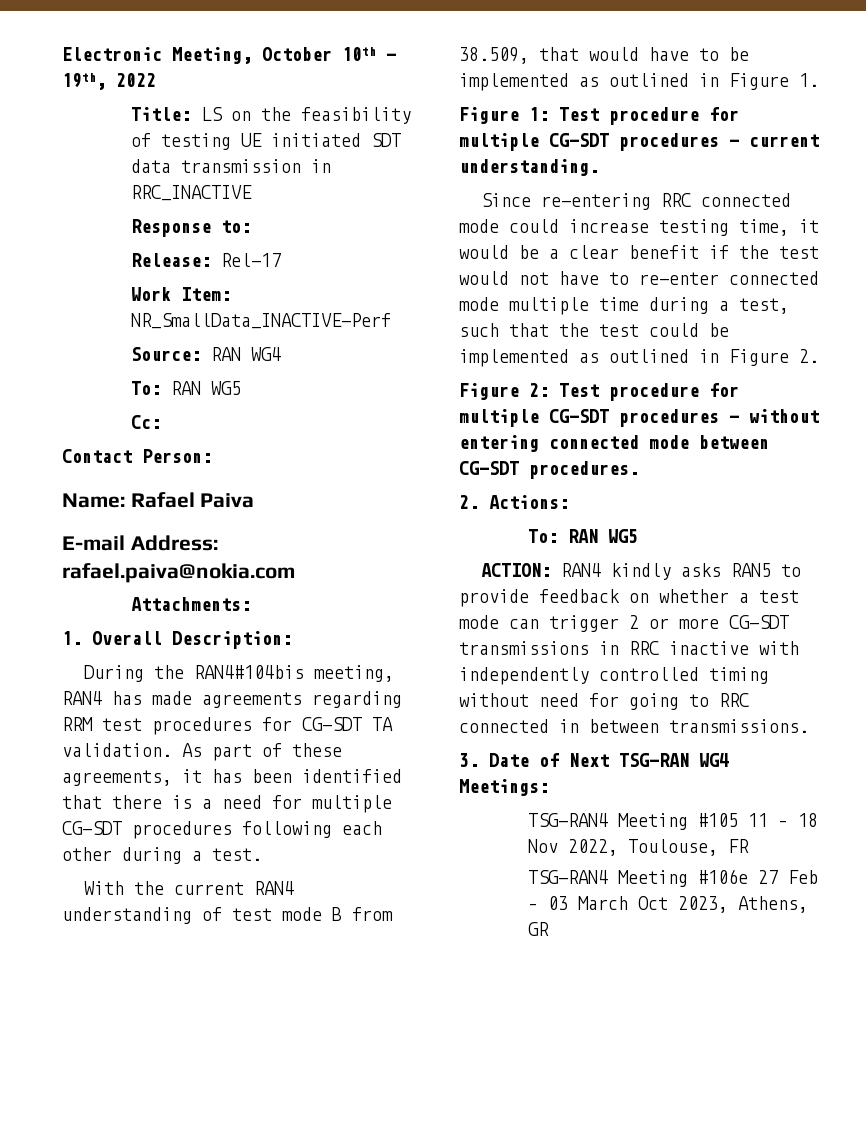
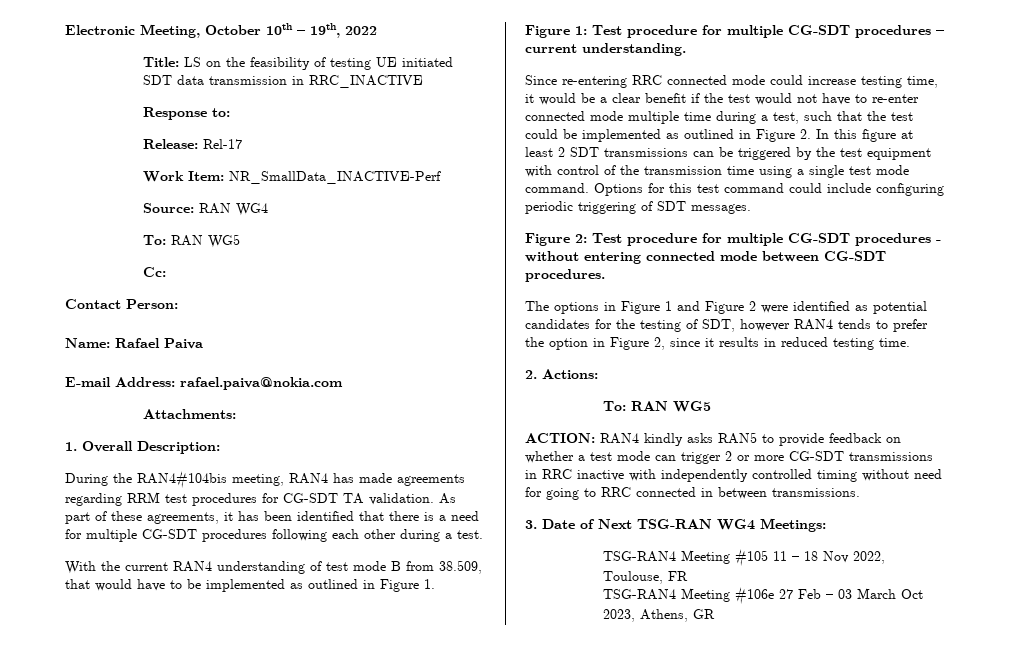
- Since re-entering RRC connected mode could increase testing time, it would be a clear benefit if the test would not have to re-enter connected mode multiple time during a test, such that the test could be implemented as outlined in Figure 2.
+ Since re-entering RRC connected mode could increase testing time, it would be a clear benefit if the test would not have to re-enter connected mode multiple time during a test, such that the test could be implemented as outlined in Figure 2. In this figure at least 2 SDT transmissions can be triggered by the test equipment with control of the transmission time using a single test mode command. Options for this test command could include configuring periodic triggering of SDT messages.
+ The options in Figure 1 and Figure 2 were identified as potential candidates for the testing of SDT, however RAN4 tends to prefer the option in Figure 2, since it results in reduced testing time.

